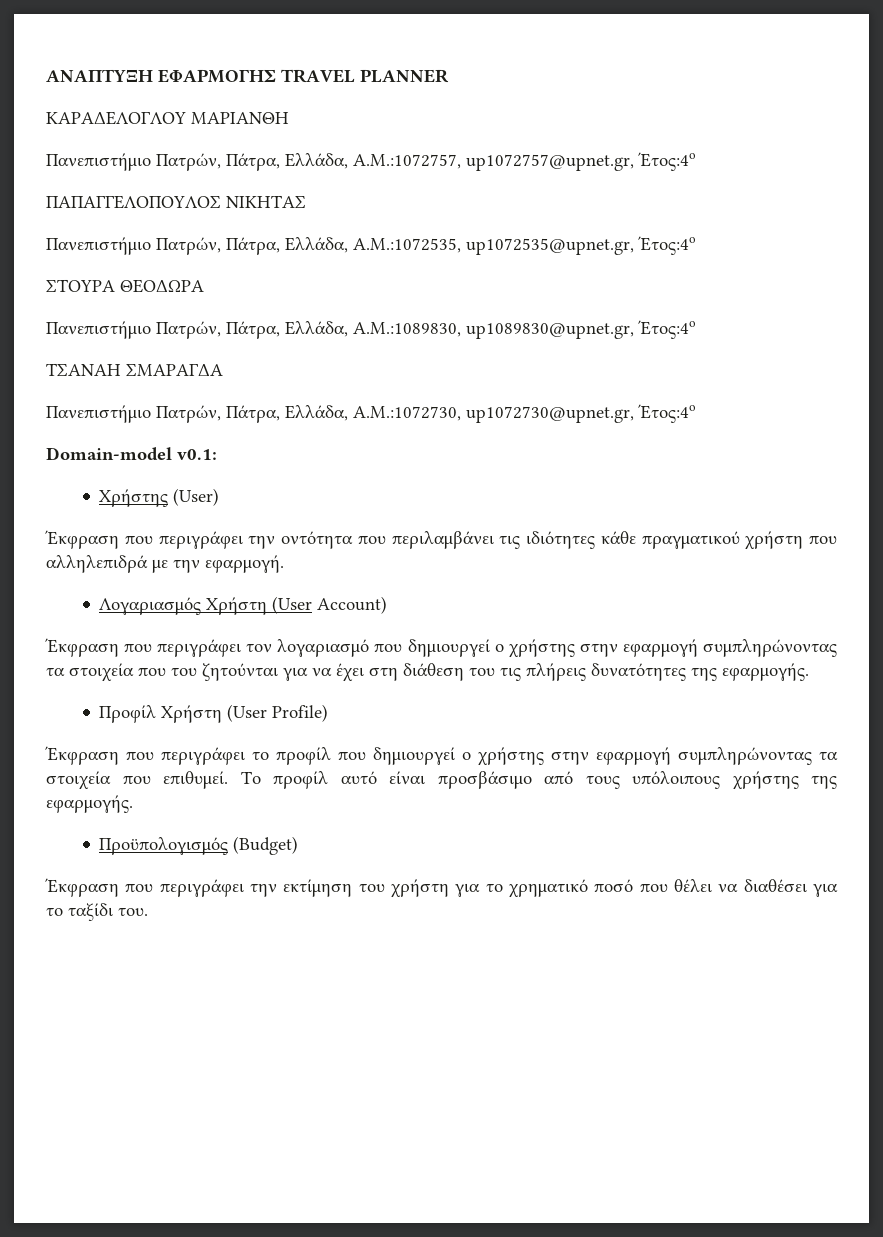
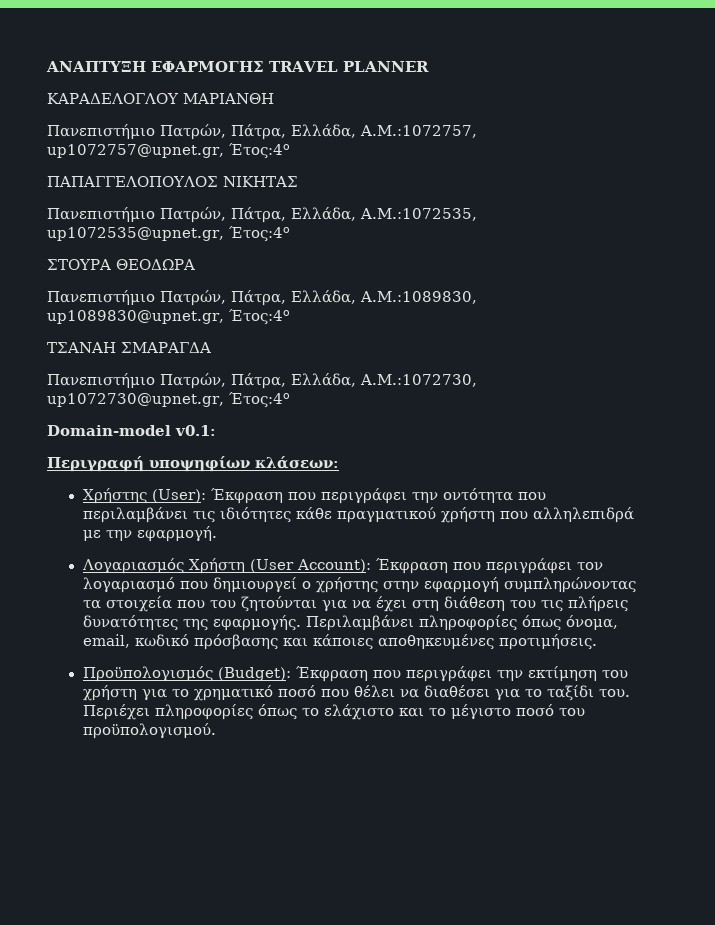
+ Περιγραφή υποψηφίων κλάσεων:
- Χρήστης (User)
- Έκφραση που περιγράφει την οντότητα που περιλαμβάνει τις ιδιότητες κάθε πραγματικού χρήστη που αλληλεπιδρά με την εφαρμογή.
+ Χρήστης (User): Έκφραση που περιγράφει την οντότητα που περιλαμβάνει τις ιδιότητες κάθε πραγματικού χρήστη που αλληλεπιδρά με την εφαρμογή.
- Λογαριασμός Χρήστη (User Account)
- Έκφραση που περιγράφει τον λογαριασμό που δημιουργεί ο χρήστης στην εφαρμογή συμπληρώνοντας τα στοιχεία που του ζητούνται για να έχει στη διάθεση του τις πλήρεις δυνατότητες της εφαρμογής.
- Προφίλ Χρήστη (User Profile)
- Έκφραση που περιγράφει το προφίλ που δημιουργεί ο χρήστης στην εφαρμογή συμπληρώνοντας τα στοιχεία που επιθυμεί. Το προφίλ αυτό είναι προσβάσιμο από τους υπόλοιπους χρήστης της εφαρμογής.
+ Λογαριασμός Χρήστη (User Account): Έκφραση που περιγράφει τον λογαριασμό που δημιουργεί ο χρήστης στην εφαρμογή συμπληρώνοντας τα στοιχεία που του ζητούνται για να έχει στη διάθεση του τις πλήρεις δυνατότητες της εφαρμογής. Περιλαμβάνει πληροφορίες όπως όνομα, email, κωδικό πρόσβασης και κάποιες αποθηκευμένες προτιμήσεις.
- Προϋπολογισμός (Budget)
- Έκφραση που περιγράφει την εκτίμηση του χρήστη για το χρηματικό ποσό που θέλει να διαθέσει για το ταξίδι του.
+ Προϋπολογισμός (Budget): Έκφραση που περιγράφει την εκτίμηση του χρήστη για το χρηματικό ποσό που θέλει να διαθέσει για το ταξίδι του.
+ Περιέχει πληροφορίες όπως το ελάχιστο και το μέγιστο ποσό του προϋπολογισμού.

